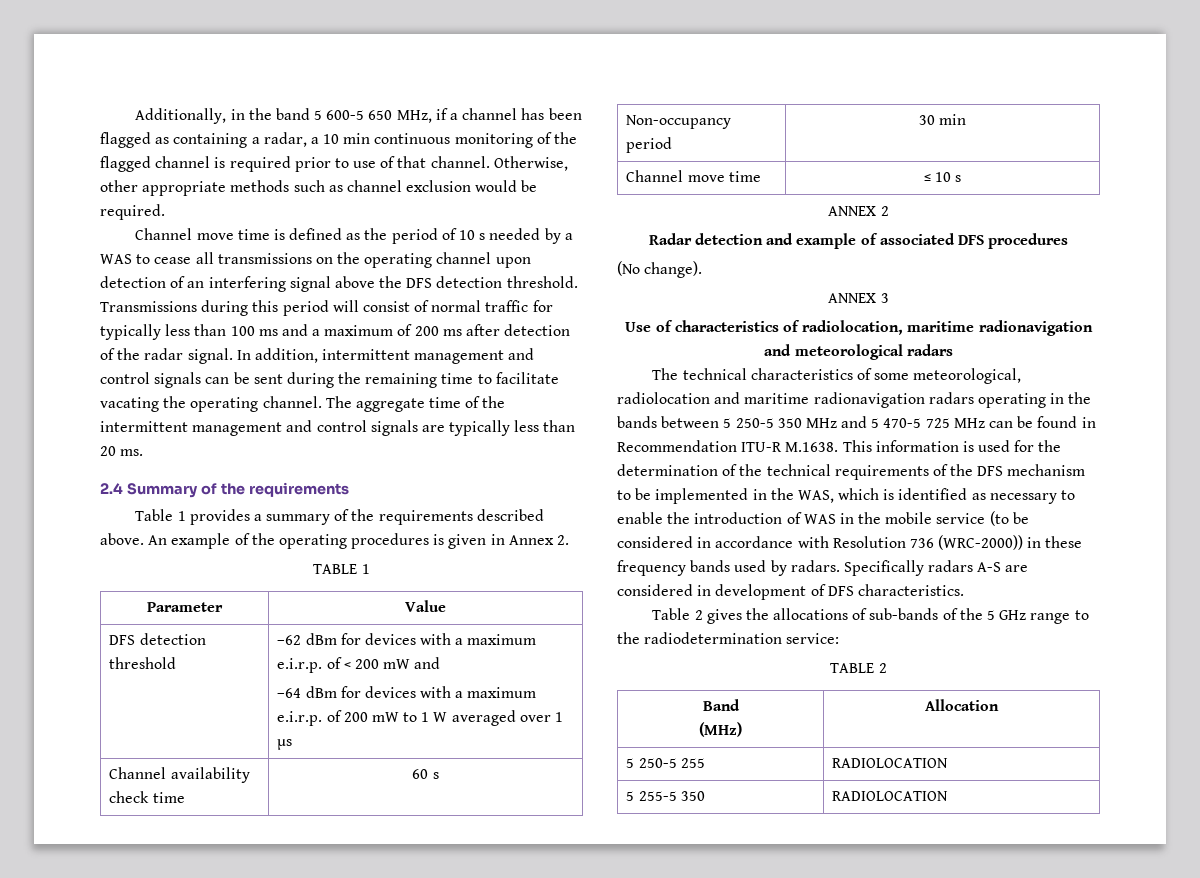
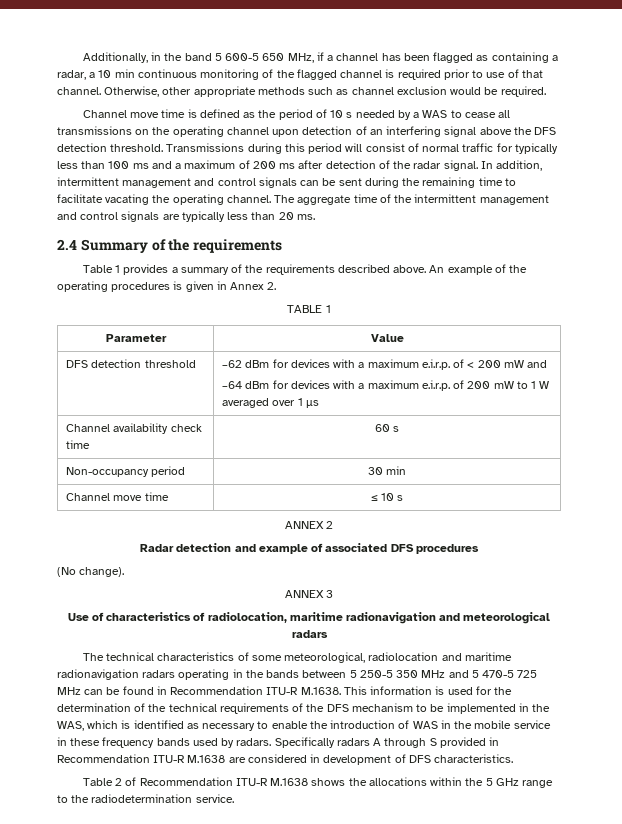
- The technical characteristics of some meteorological, radiolocation and maritime radionavigation radars operating in the bands between 5 250-5 350 MHz and 5 470-5 725 MHz can be found in Recommendation ITU-R M.1638. This information is used for the determination of the technical requirements of the DFS mechanism to be implemented in the WAS, which is identified as necessary to enable the introduction of WAS in the mobile service (to be considered in accordance with Resolution 736 (WRC-2000)) in these frequency bands used by radars.
+ The technical characteristics of some meteorological, radiolocation and maritime radionavigation radars operating in the bands between 5 250-5 350 MHz and 5 470-5 725 MHz can be found in Recommendation ITU-R M.1638. This information is used for the determination of the technical requirements of the DFS mechanism to be implemented in the WAS, which is identified as necessary to enable the introduction of WAS in the mobile service in these frequency bands used by radars.
- Specifically radars A-S are considered in development of DFS characteristics.
+ Specifically radars A through S provided in Recommendation ITU-R M.1638 are considered in development of DFS characteristics.
- Table 2 gives the allocations of sub-bands of the 5 GHz range to the radiodetermination service:
- TABLE 2
- Band
- (MHz) | Allocation
- 5 250-5 255 | RADIOLOCATION
- 5 255-5 350 | RADIOLOCATION
+ Table 2 of Recommendation ITU-R M.1638 shows the allocations within the 5 GHz range to the radiodetermination service.

